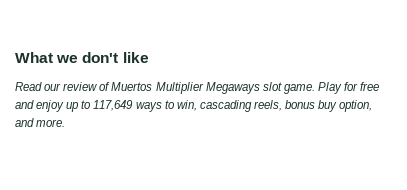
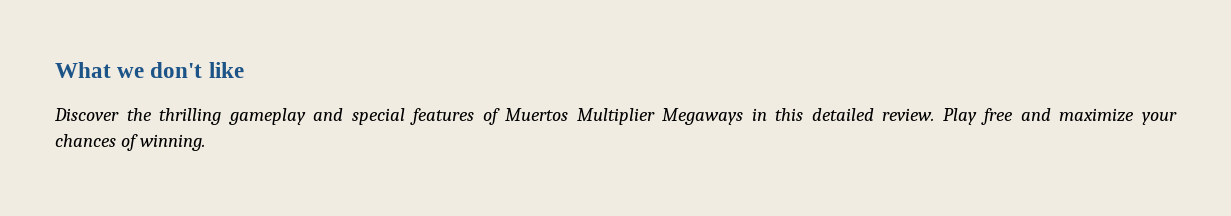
- Read our review of Muertos Multiplier Megaways slot game. Play for free and enjoy up to 117,649 ways to win, cascading reels, bonus buy option, and more.
+ Discover the thrilling gameplay and special features of Muertos Multiplier Megaways in this detailed review. Play free and maximize your chances of winning.

